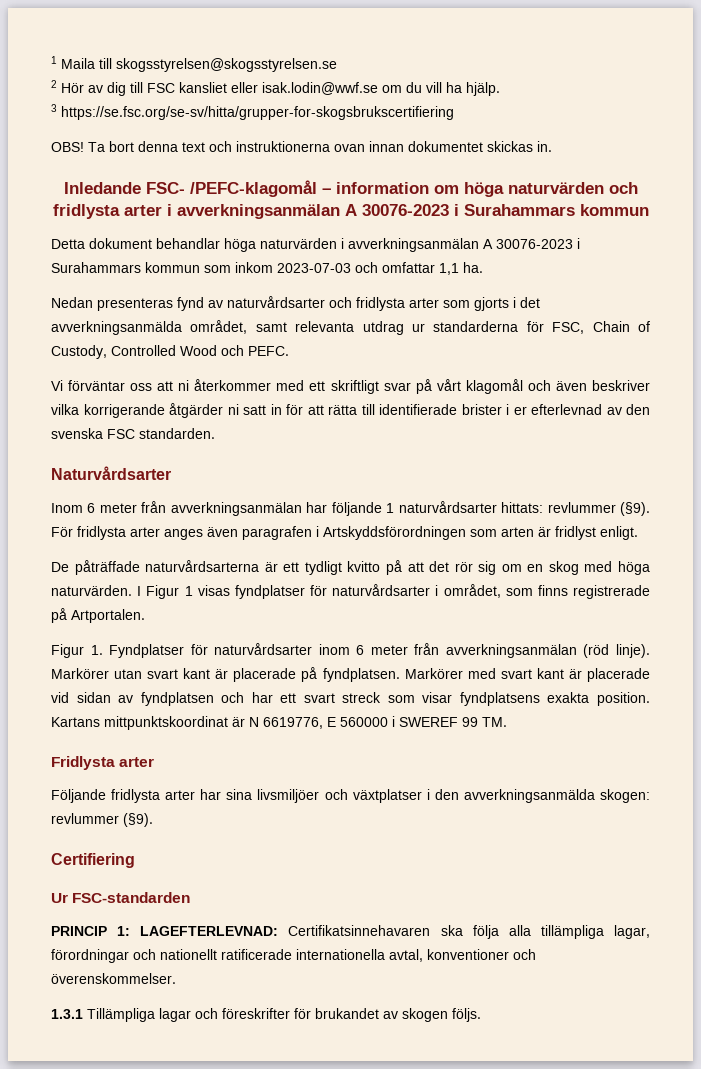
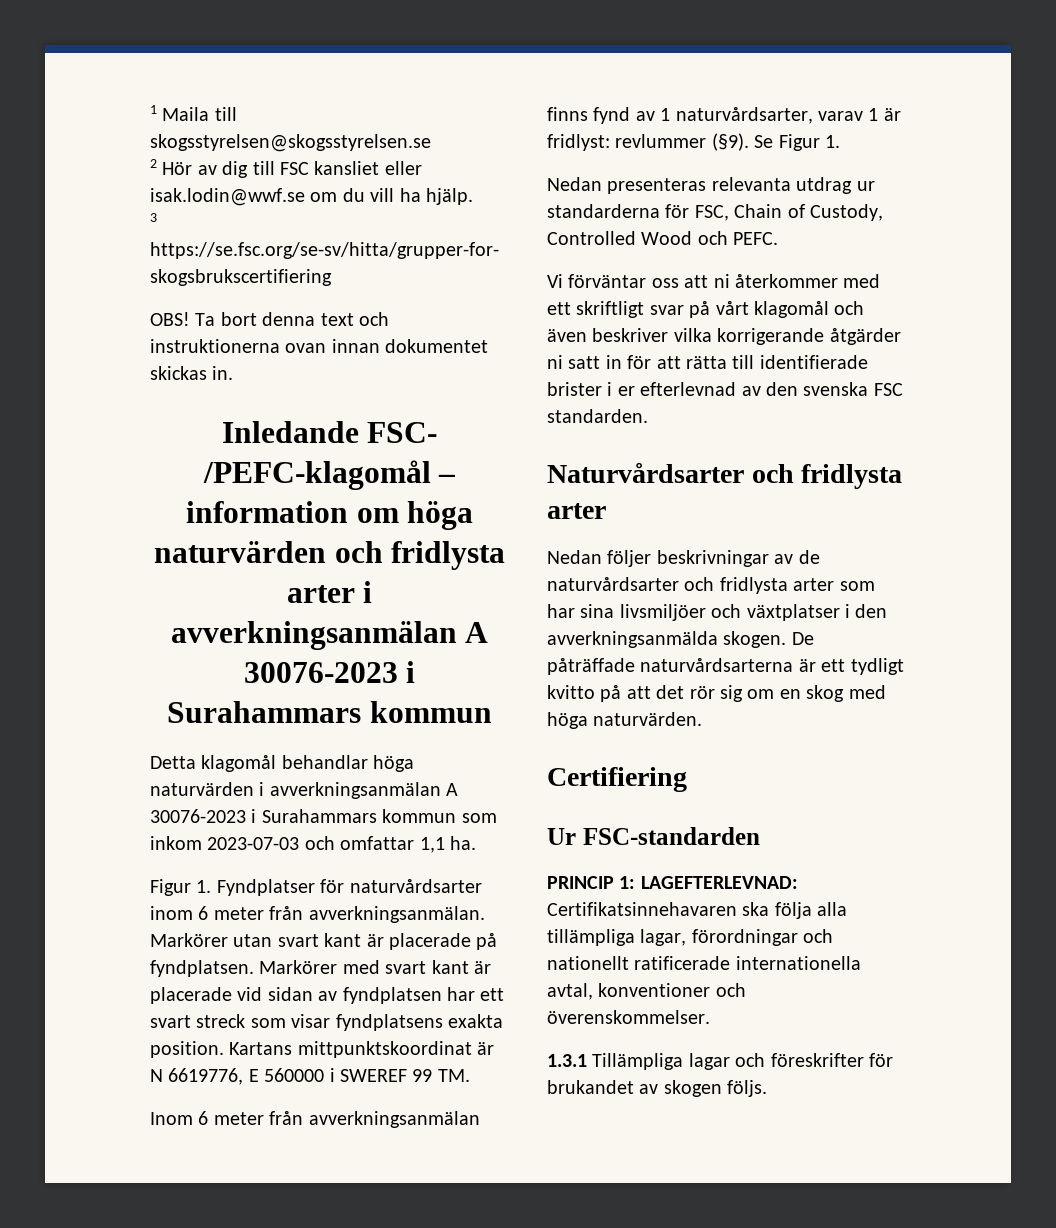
- Detta dokument behandlar höga naturvärden i avverkningsanmälan A 30076-2023 i Surahammars kommun som inkom 2023-07-03 och omfattar 1,1 ha.
+ Detta klagomål behandlar höga naturvärden i avverkningsanmälan A 30076-2023 i Surahammars kommun som inkom 2023-07-03 och omfattar 1,1 ha.
- Nedan presenteras fynd av naturvårdsarter och fridlysta arter som gjorts i det avverkningsanmälda området, samt relevanta utdrag ur standarderna för FSC, Chain of Custody, Controlled Wood och PEFC.
+ Figur 1. Fyndplatser för naturvårdsarter inom 6 meter från avverkningsanmälan. Markörer utan svart kant är placerade på fyndplatsen. Markörer med svart kant är placerade vid sidan av fyndplatsen har ett svart streck som visar fyndplatsens exakta position. Kartans mittpunktskoordinat är N 6619776, E 560000 i SWEREF 99 TM.
+ Inom 6 meter från avverkningsanmälan finns fynd av 1 naturvårdsarter, varav 1 är fridlyst: revlummer (§9). Se Figur 1.
+ Nedan presenteras relevanta utdrag ur standarderna för FSC, Chain of Custody, Controlled Wood och PEFC.
- Naturvårdsarter
- Inom 6 meter från avverkningsanmälan har följande 1 naturvårdsarter hittats: revlummer (§9). För fridlysta arter anges även paragrafen i Artskyddsförordningen som arten är fridlyst enligt.
- De påträffade naturvårdsarterna är ett tydligt kvitto på att det rör sig om en skog med höga naturvärden. I Figur 1 visas fyndplatser för naturvårdsarter i området, som finns registrerade på Artportalen.
- Figur 1. Fyndplatser för naturvårdsarter inom 6 meter från avverkningsanmälan (röd linje). Markörer utan svart kant är placerade på fyndplatsen. Markörer med svart kant är placerade vid sidan av fyndplatsen och har ett svart streck som visar fyndplatsens exakta position. Kartans mittpunktskoordinat är N 6619776, E 560000 i SWEREF 99 TM.
- Fridlysta arter
- Följande fridlysta arter har sina livsmiljöer och växtplatser i den avverkningsanmälda skogen: revlummer (§9).
+ Naturvårdsarter och fridlysta arter
+ Nedan följer beskrivningar av de naturvårdsarter och fridlysta arter som har sina livsmiljöer och växtplatser i den avverkningsanmälda skogen. De påträffade naturvårdsarterna är ett tydligt kvitto på att det rör sig om en skog med höga naturvärden.

